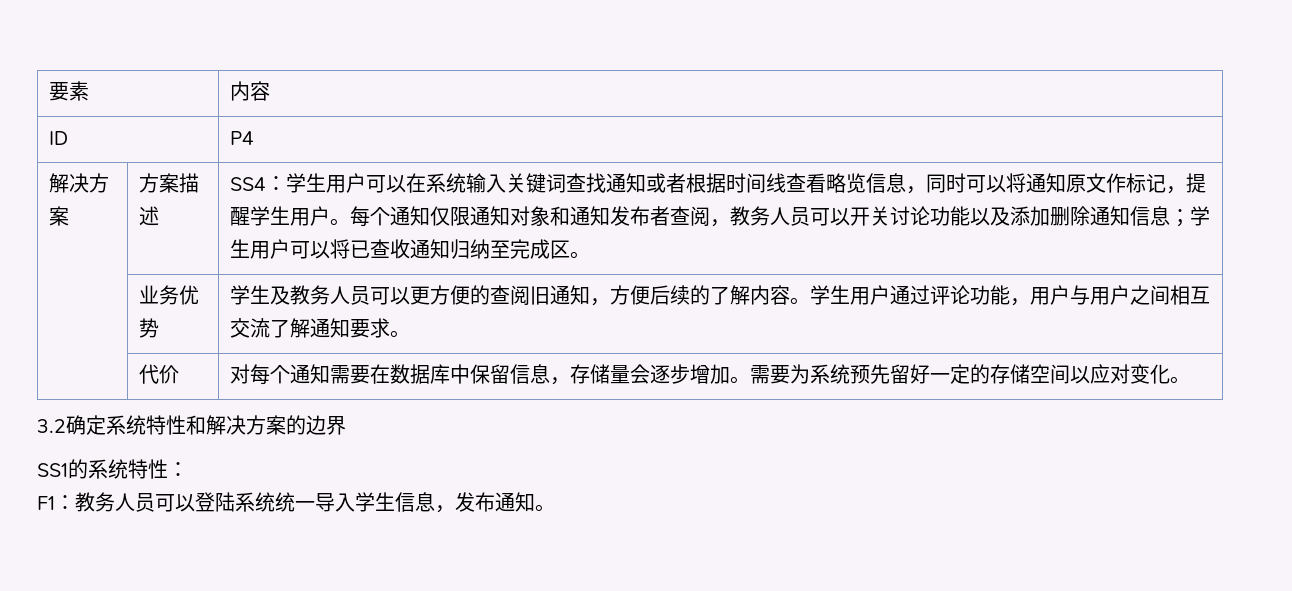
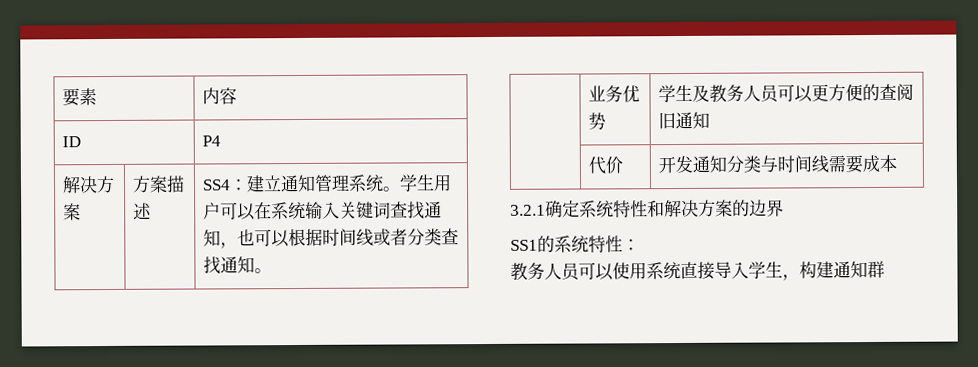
- SS4：学生用户可以在系统输入关键词查找通知或者根据时间线查看略览信息，同时可以将通知原文作标记，提醒学生用户。每个通知仅限通知对象和通知发布者查阅，教务人员可以开关讨论功能以及添加删除通知信息；学生用户可以将已查收通知归纳至完成区。
+ SS4：建立通知管理系统。学生用户可以在系统输入关键词查找通知，也可以根据时间线或者分类查找通知。
- | 业务优势 | 学生及教务人员可以更方便的查阅旧通知，方便后续的了解内容。学生用户通过评论功能，用户与用户之间相互交流了解通知要求。
- | 代价 | 对每个通知需要在数据库中保留信息，存储量会逐步增加。需要为系统预先留好一定的存储空间以应对变化。
- 3.2确定系统特性和解决方案的边界
+ | 业务优势 | 学生及教务人员可以更方便的查阅旧通知
+ | 代价 | 开发通知分类与时间线需要成本
+ 3.2.1确定系统特性和解决方案的边界
- F1：教务人员可以登陆系统统一导入学生信息，发布通知。
+ 教务人员可以使用系统直接导入学生，构建通知群

